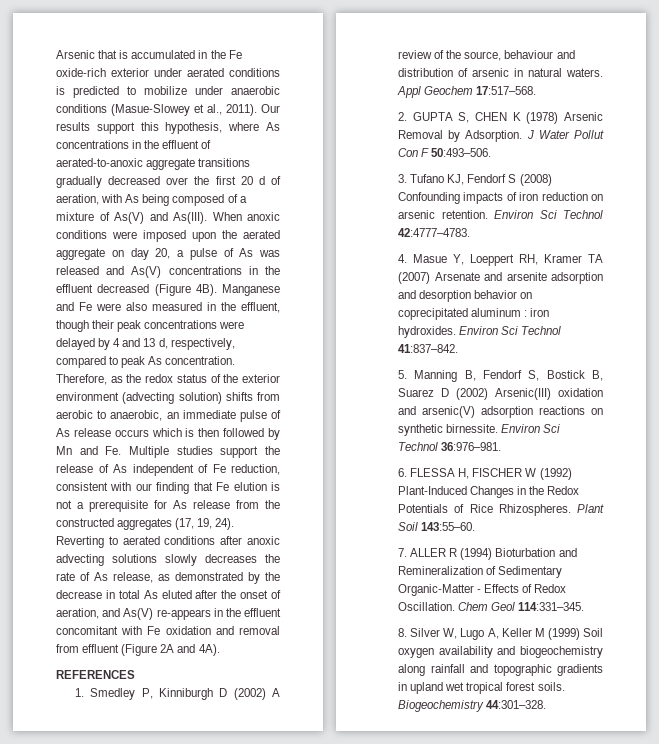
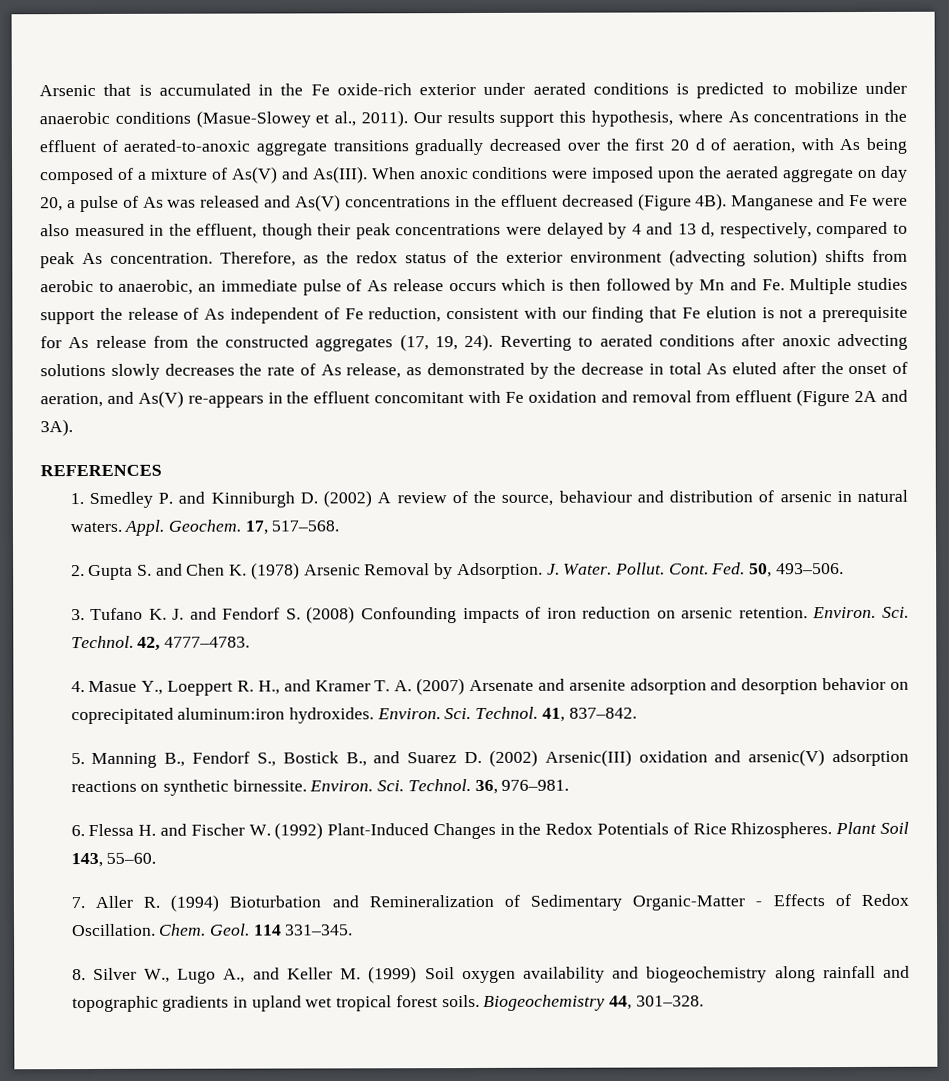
- Reverting to aerated conditions after anoxic advecting solutions slowly decreases the rate of As release, as demonstrated by the decrease in total As eluted after the onset of aeration, and As(V) re-appears in the effluent concomitant with Fe oxidation and removal from effluent (Figure 2A and 4A).
+ Reverting to aerated conditions after anoxic advecting solutions slowly decreases the rate of As release, as demonstrated by the decrease in total As eluted after the onset of aeration, and As(V) re-appears in the effluent concomitant with Fe oxidation and removal from effluent (Figure 2A and 3A).
- 1. Smedley P, Kinniburgh D (2002) A review of the source, behaviour and distribution of arsenic in natural waters.
+ 1. Smedley P. and Kinniburgh D. (2002) A review of the source, behaviour and distribution of arsenic in natural waters.
- Appl Geochem 17:517–568.
- 2. GUPTA S, CHEN K (1978) Arsenic Removal by Adsorption.
+ Appl. Geochem. 17, 517–568.
+ 2. Gupta S. and Chen K. (1978) Arsenic Removal by Adsorption.
- J Water Pollut Con F 50:493–506.
- 3. Tufano KJ, Fendorf S (2008) Confounding impacts of iron reduction on arsenic retention.
+ J. Water. Pollut. Cont. Fed. 50, 493–506.
+ 3. Tufano K. J. and Fendorf S. (2008) Confounding impacts of iron reduction on arsenic retention.
- Environ Sci Technol 42:4777–4783.
- 4. Masue Y, Loeppert RH, Kramer TA (2007) Arsenate and arsenite adsorption and desorption behavior on coprecipitated aluminum : iron hydroxides. Environ Sci Technol 41:837–842.
- 5. Manning B, Fendorf S, Bostick B, Suarez D (2002) Arsenic(III) oxidation and arsenic(V) adsorption reactions on synthetic birnessite.
+ Environ. Sci. Technol. 42, 4777–4783.
+ 4. Masue Y., Loeppert R. H., and Kramer T. A. (2007) Arsenate and arsenite adsorption and desorption behavior on coprecipitated aluminum:iron hydroxides. Environ. Sci. Technol. 41, 837–842.
+ 5. Manning B., Fendorf S., Bostick B., and Suarez D. (2002) Arsenic(III) oxidation and arsenic(V) adsorption reactions on synthetic birnessite.
- Environ Sci Technol 36:976–981.
- 6. FLESSA H, FISCHER W (1992) Plant-Induced Changes in the Redox Potentials of Rice Rhizospheres.
+ Environ. Sci. Technol. 36, 976–981.
+ 6. Flessa H. and Fischer W. (1992) Plant-Induced Changes in the Redox Potentials of Rice Rhizospheres.
- Plant Soil 143:55–60.
+ Plant Soil 143, 55–60.
- 7. ALLER R (1994) Bioturbation and Remineralization of Sedimentary Organic-Matter - Effects of Redox Oscillation.
+ 7. Aller R. (1994) Bioturbation and Remineralization of Sedimentary Organic-Matter - Effects of Redox Oscillation.
- Chem Geol 114:331–345.
- 8. Silver W, Lugo A, Keller M (1999) Soil oxygen availability and biogeochemistry along rainfall and topographic gradients in upland wet tropical forest soils.
+ Chem. Geol. 114 331–345.
+ 8. Silver W., Lugo A., and Keller M. (1999) Soil oxygen availability and biogeochemistry along rainfall and topographic gradients in upland wet tropical forest soils.
- Biogeochemistry 44:301–328.
+ Biogeochemistry 44, 301–328.

